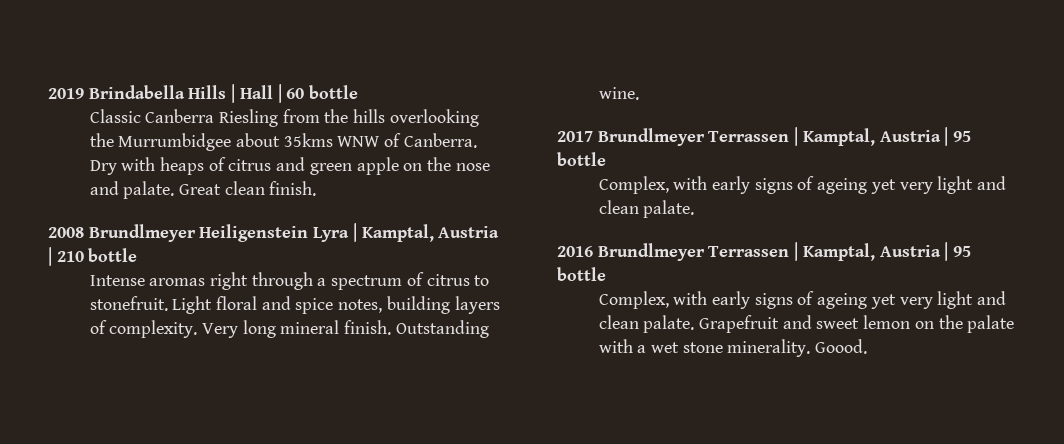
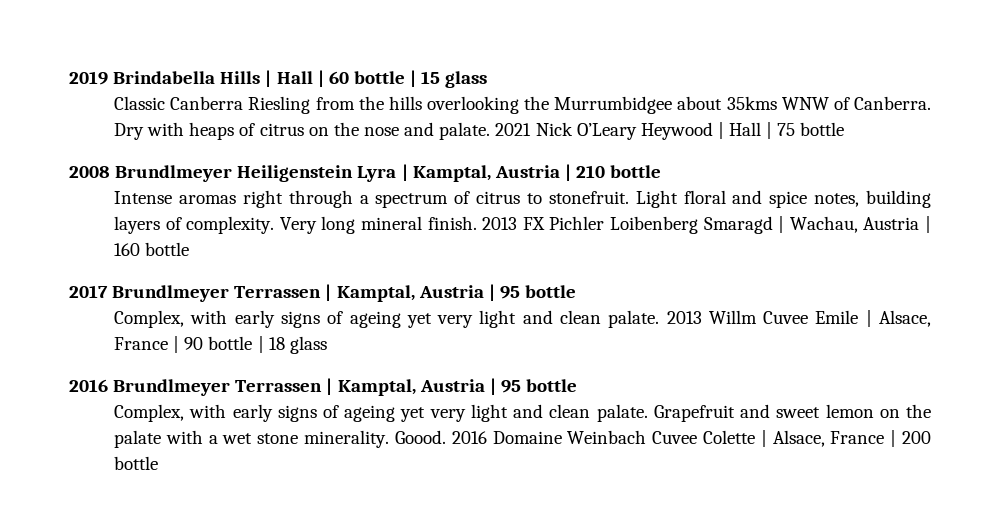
- 2019 Brindabella Hills | Hall | 60 bottle
+ 2019 Brindabella Hills | Hall | 60 bottle | 15 glass
- Dry with heaps of citrus and green apple on the nose and palate.
+ Dry with heaps of citrus on the nose and palate.
- Great clean finish.
+ 2021 Nick O’Leary Heywood | Hall | 75 bottle
- Outstanding wine.
+ 2013 FX Pichler Loibenberg Smaragd | Wachau, Austria | 160 bottle
+ 2013 Willm Cuvee Emile | Alsace, France | 90 bottle | 18 glass
+ 2016 Domaine Weinbach Cuvee Colette | Alsace, France | 200 bottle

